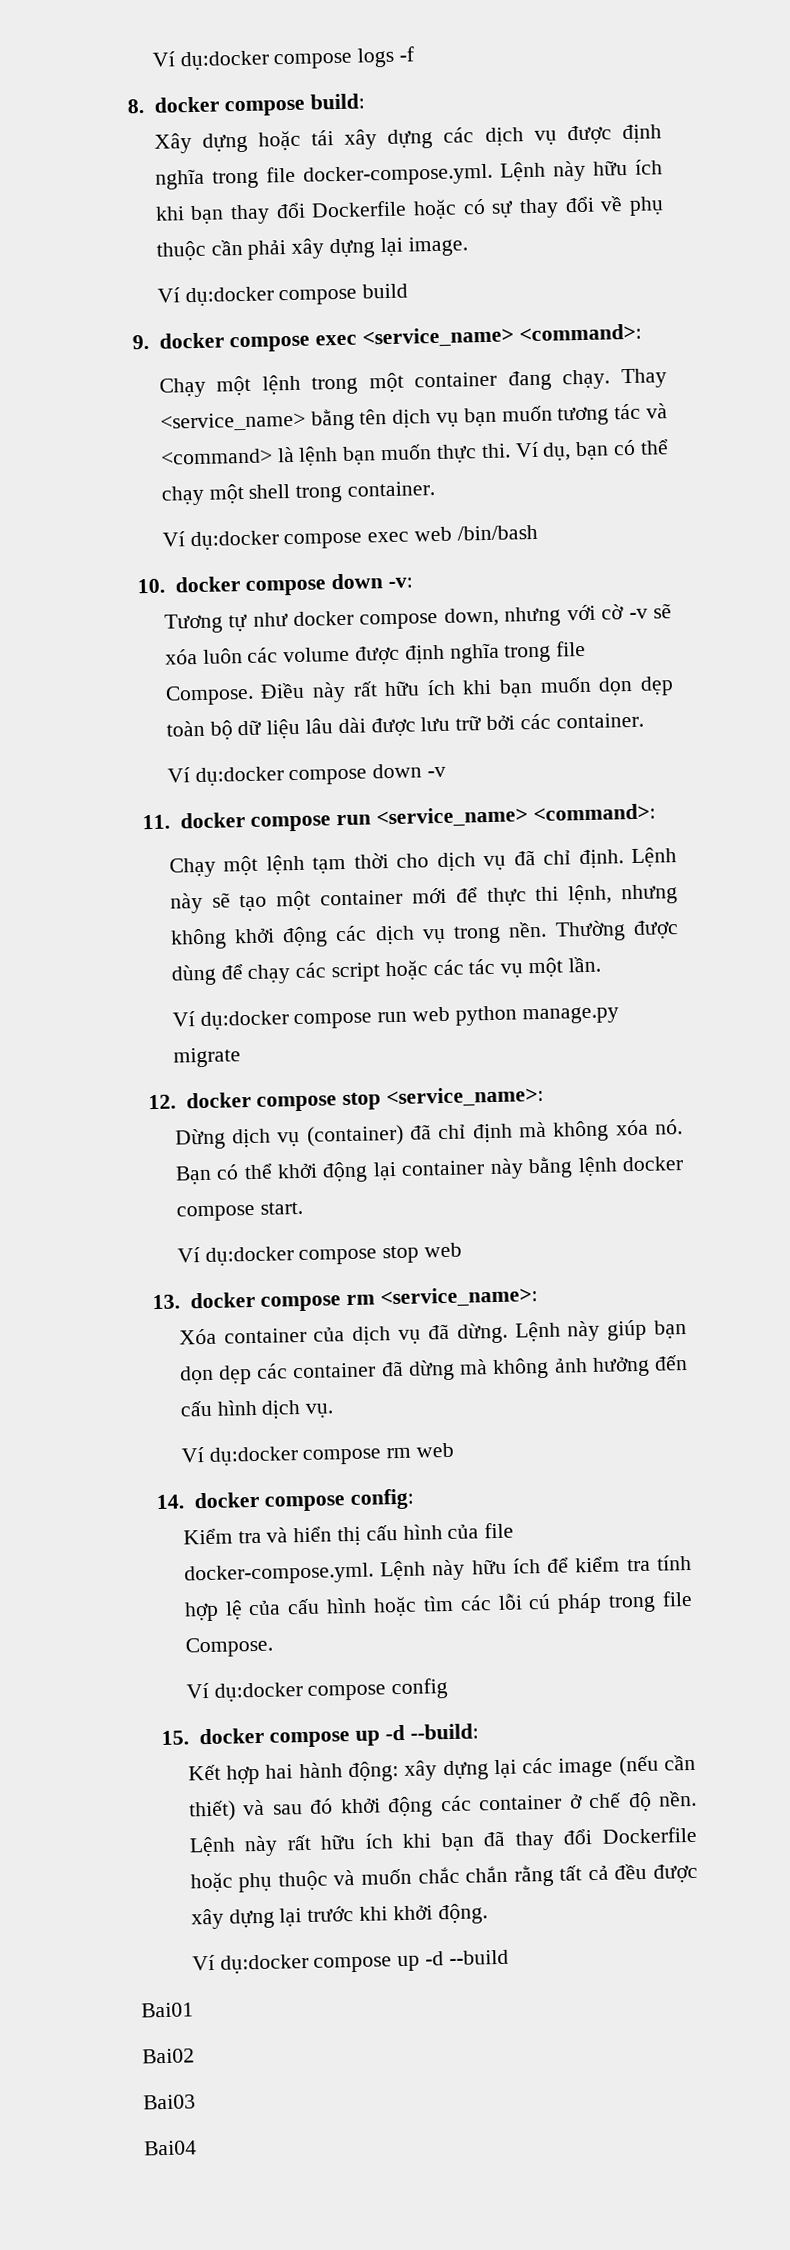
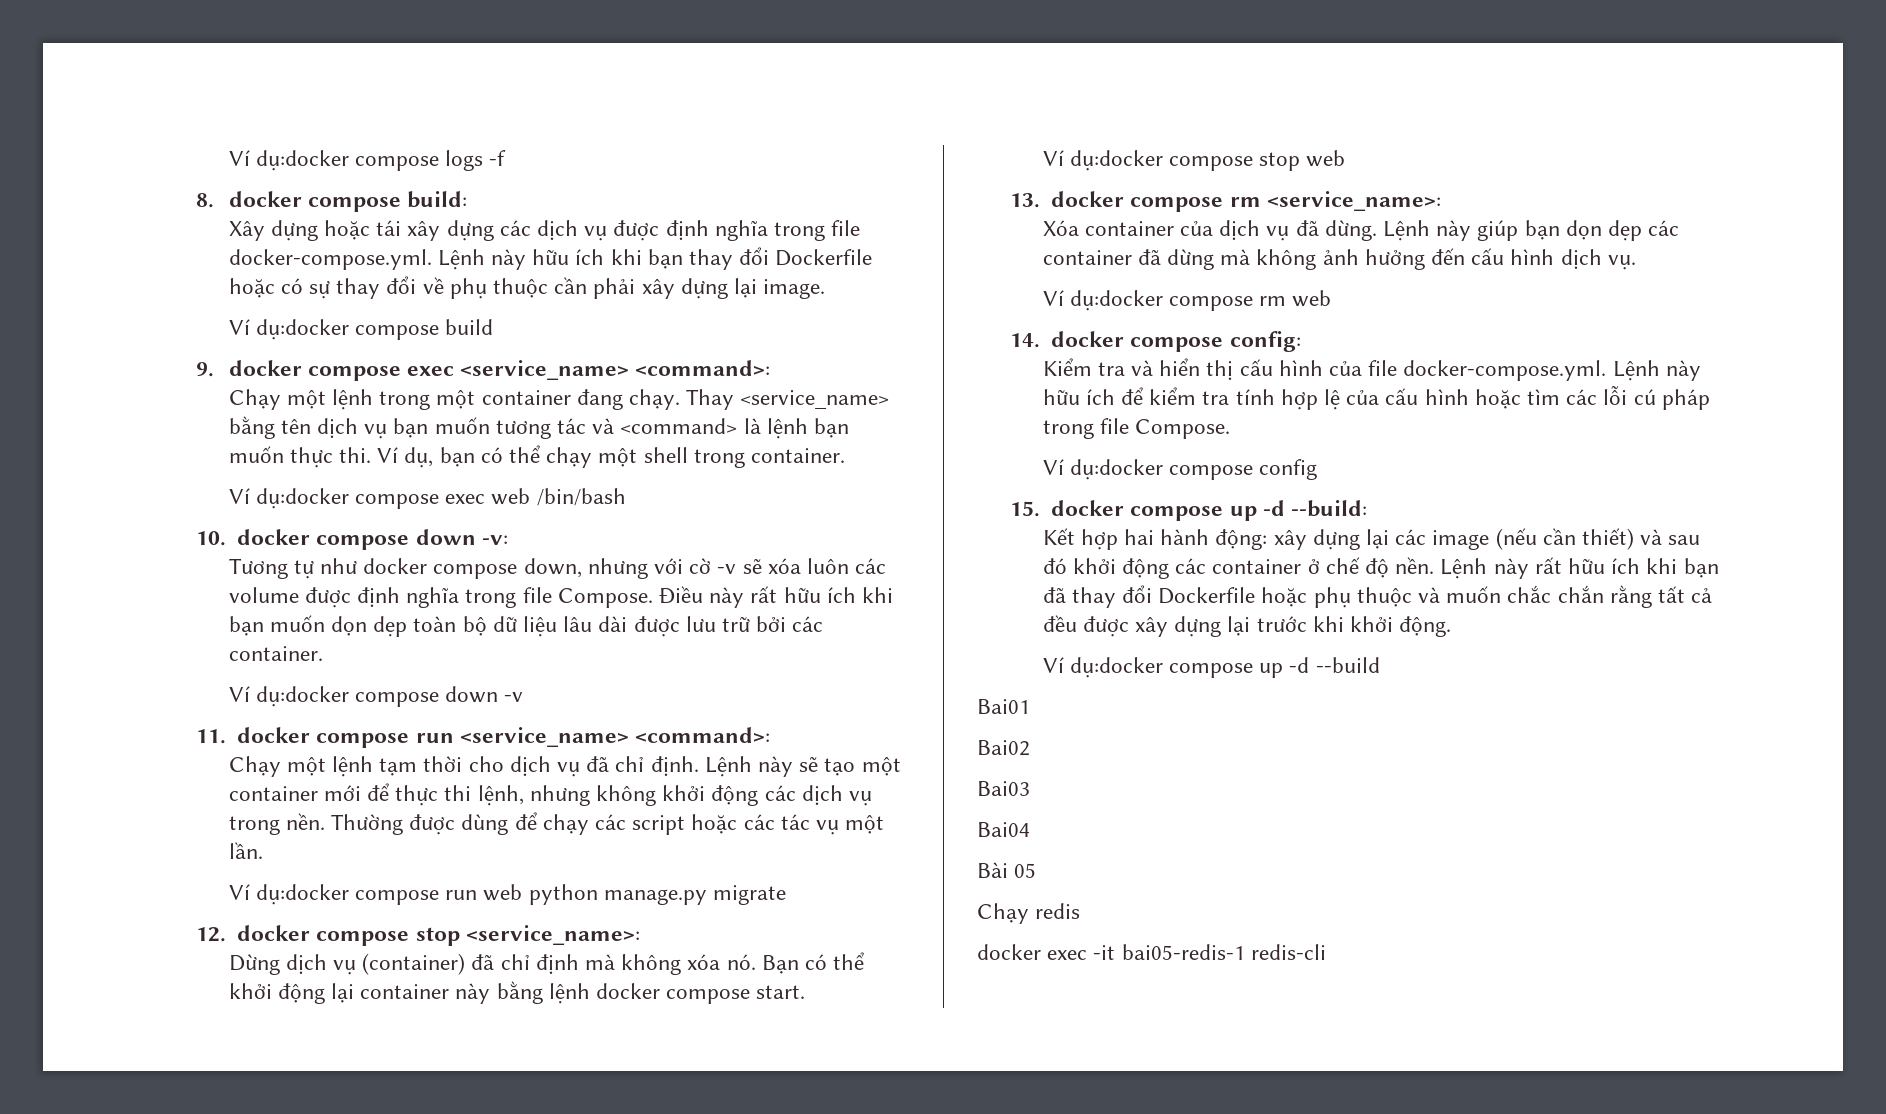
+ Bài 05
+ Chạy redis
+ docker exec -it bai05-redis-1 redis-cli

